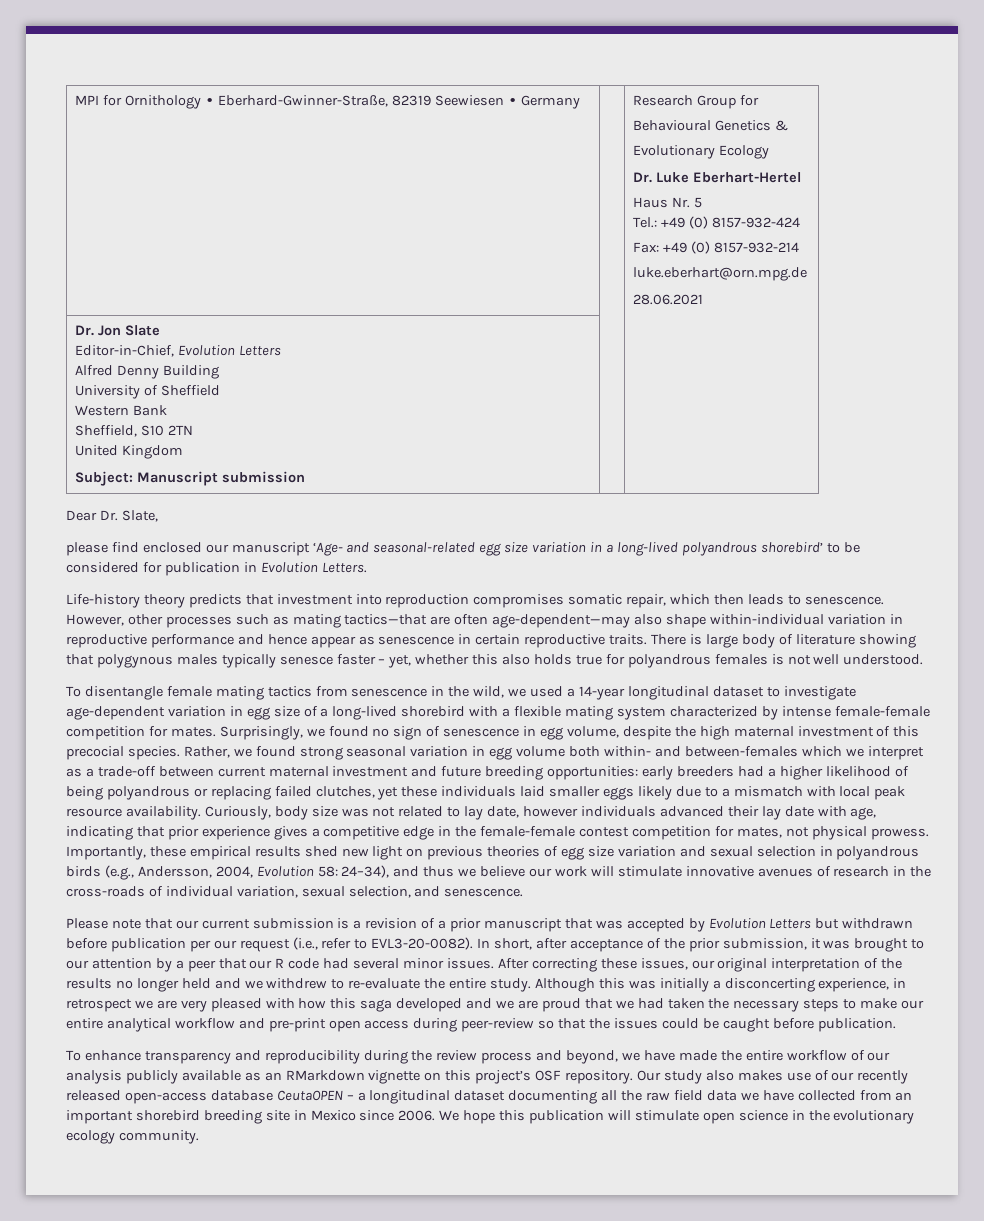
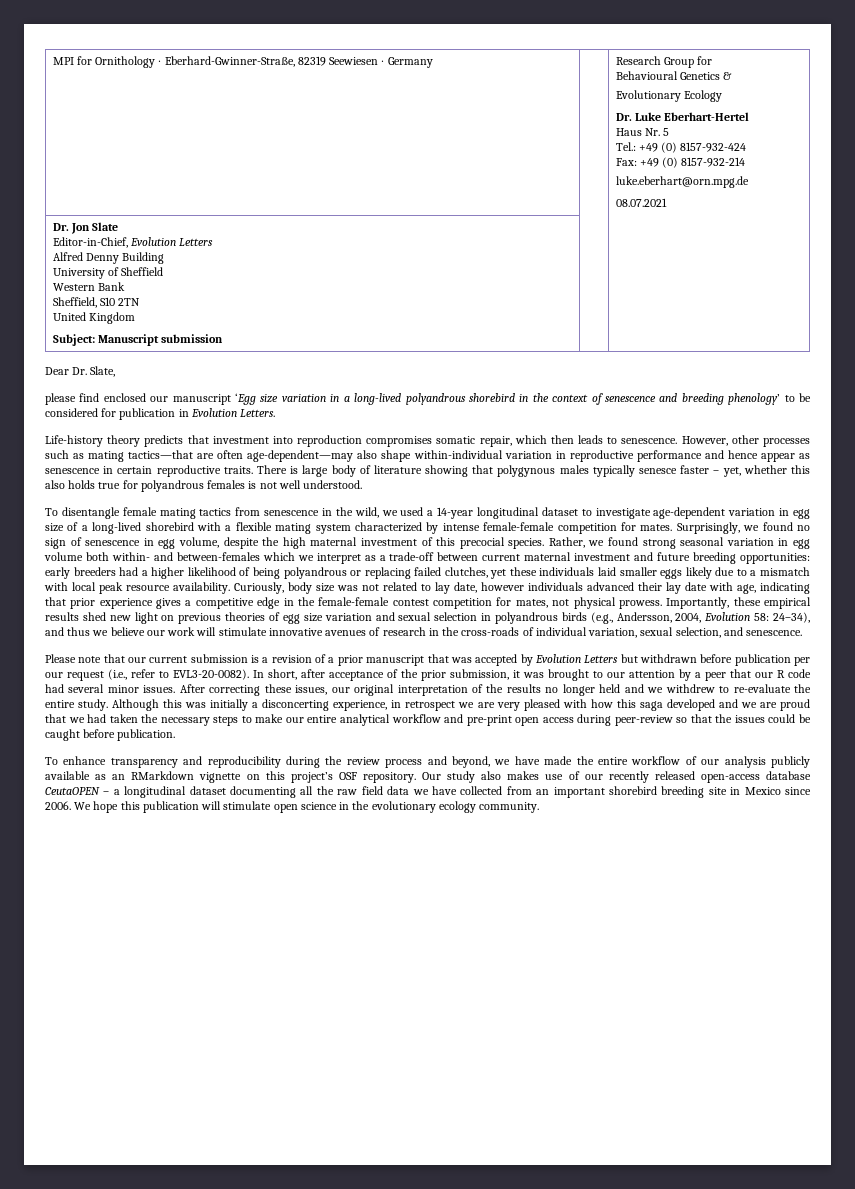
  MPI for Ornithology ∙ Eberhard-Gwinner-Straße, 82319 Seewiesen ∙ Germany | | Research Group for
  Behavioural Genetics &
  Evolutionary Ecology
  Dr. Luke Eberhart-Hertel
  Haus Nr. 5
  Tel.: +49 (0) 8157-932-424
  Fax: +49 (0) 8157-932-214
  luke.eberhart@orn.mpg.de
- 28.06.2021
+ 08.07.2021
- please find enclosed our manuscript ‘Age- and seasonal-related egg size variation in a long-lived polyandrous shorebird’ to be considered for publication in Evolution Letters.
+ please find enclosed our manuscript ‘Egg size variation in a long-lived polyandrous shorebird in the context of senescence and breeding phenology’ to be considered for publication in Evolution Letters.

